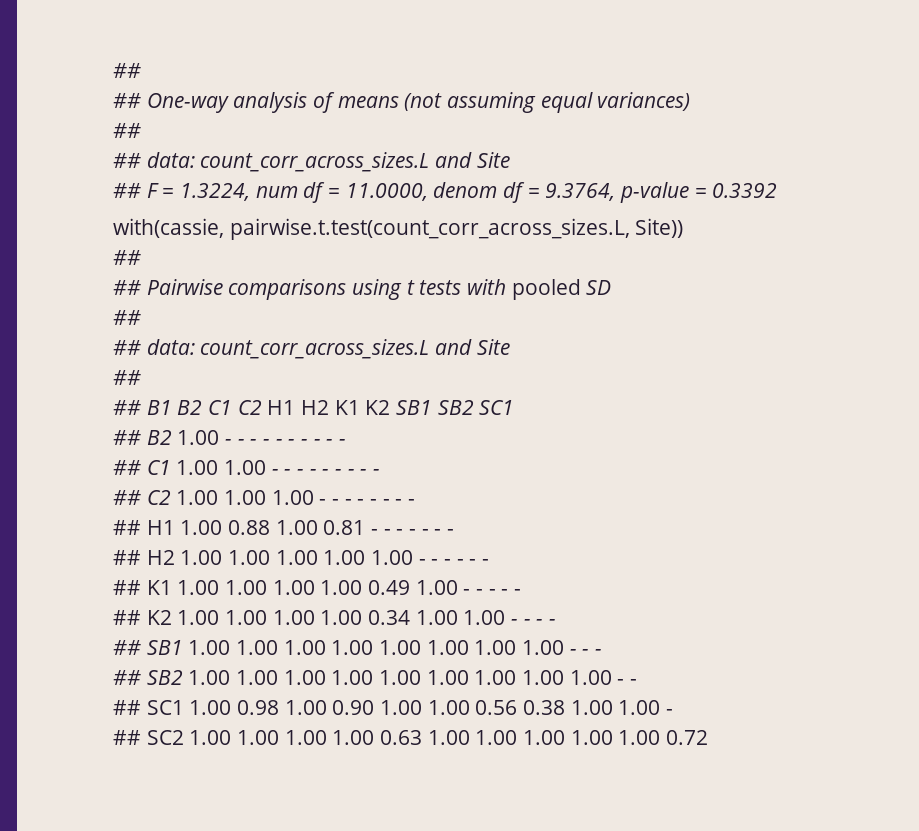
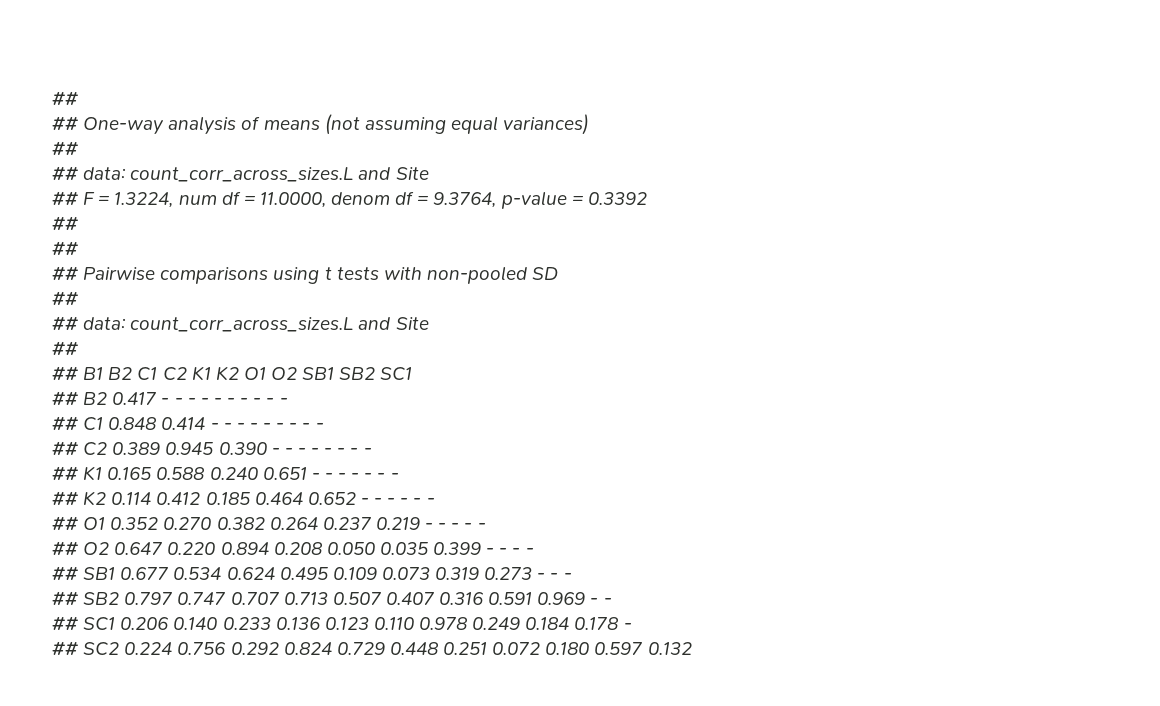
  ## F = 1.3224, num df = 11.0000, denom df = 9.3764, p-value = 0.3392
- with(cassie, pairwise.t.test(count_corr_across_sizes.L, Site))
+ ##
- ## Pairwise comparisons using t tests with pooled SD
+ ## Pairwise comparisons using t tests with non-pooled SD
- ## B1 B2 C1 C2 H1 H2 K1 K2 SB1 SB2 SC1
+ ## B1 B2 C1 C2 K1 K2 O1 O2 SB1 SB2 SC1
- ## B2 1.00 - - - - - - - - - -
+ ## B2 0.417 - - - - - - - - - -
- ## C1 1.00 1.00 - - - - - - - - -
+ ## C1 0.848 0.414 - - - - - - - - -
- ## C2 1.00 1.00 1.00 - - - - - - - -
- ## H1 1.00 0.88 1.00 0.81 - - - - - - -
- ## H2 1.00 1.00 1.00 1.00 1.00 - - - - - -
- ## K1 1.00 1.00 1.00 1.00 0.49 1.00 - - - - -
- ## K2 1.00 1.00 1.00 1.00 0.34 1.00 1.00 - - - -
+ ## C2 0.389 0.945 0.390 - - - - - - - -
+ ## K1 0.165 0.588 0.240 0.651 - - - - - - -
+ ## K2 0.114 0.412 0.185 0.464 0.652 - - - - - -
+ ## O1 0.352 0.270 0.382 0.264 0.237 0.219 - - - - -
+ ## O2 0.647 0.220 0.894 0.208 0.050 0.035 0.399 - - - -
- ## SB1 1.00 1.00 1.00 1.00 1.00 1.00 1.00 1.00 - - -
+ ## SB1 0.677 0.534 0.624 0.495 0.109 0.073 0.319 0.273 - - -
- ## SB2 1.00 1.00 1.00 1.00 1.00 1.00 1.00 1.00 1.00 - -
- ## SC1 1.00 0.98 1.00 0.90 1.00 1.00 0.56 0.38 1.00 1.00 -
- ## SC2 1.00 1.00 1.00 1.00 0.63 1.00 1.00 1.00 1.00 1.00 0.72
+ ## SB2 0.797 0.747 0.707 0.713 0.507 0.407 0.316 0.591 0.969 - -
+ ## SC1 0.206 0.140 0.233 0.136 0.123 0.110 0.978 0.249 0.184 0.178 -
+ ## SC2 0.224 0.756 0.292 0.824 0.729 0.448 0.251 0.072 0.180 0.597 0.132

